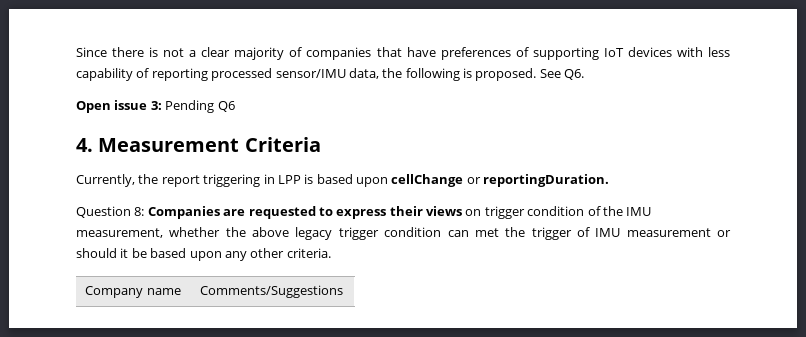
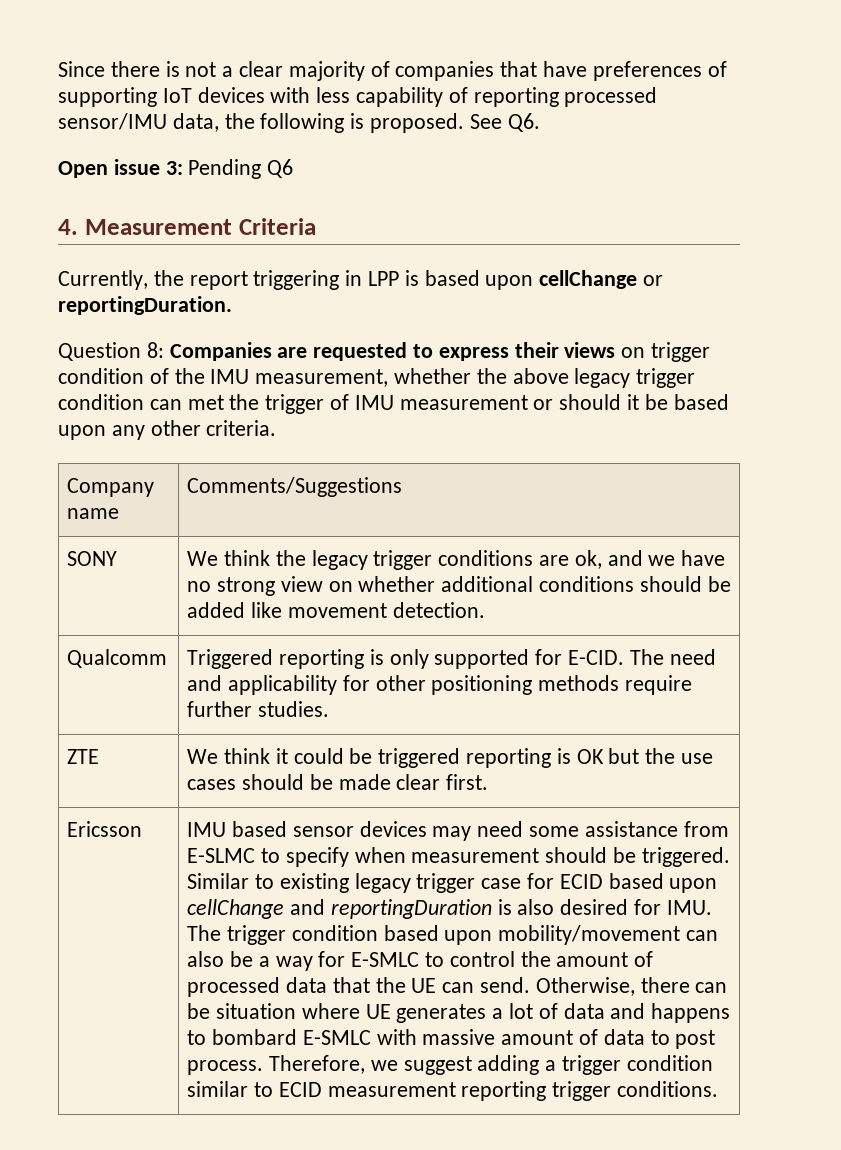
+ SONY | We think the legacy trigger conditions are ok, and we have no strong view on whether additional conditions should be added like movement detection.
+ Qualcomm | Triggered reporting is only supported for E-CID. The need and applicability for other positioning methods require further studies.
+ ZTE | We think it could be triggered reporting is OK but the use cases should be made clear first.
+ Ericsson | IMU based sensor devices may need some assistance from E-SLMC to specify when measurement should be triggered. Similar to existing legacy trigger case for ECID based upon cellChange and reportingDuration is also desired for IMU. The trigger condition based upon mobility/movement can also be a way for E-SMLC to control the amount of processed data that the UE can send. Otherwise, there can be situation where UE generates a lot of data and happens to bombard E-SMLC with massive amount of data to post process. Therefore, we suggest adding a trigger condition similar to ECID measurement reporting trigger conditions.

